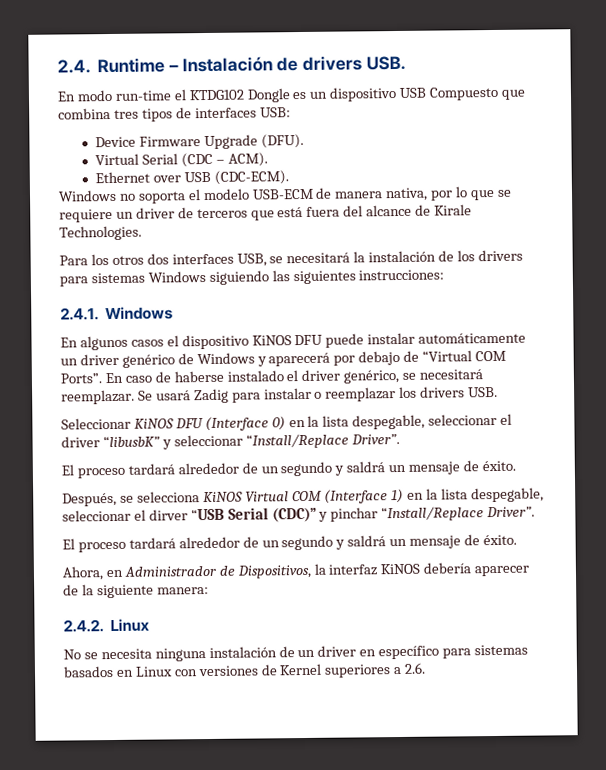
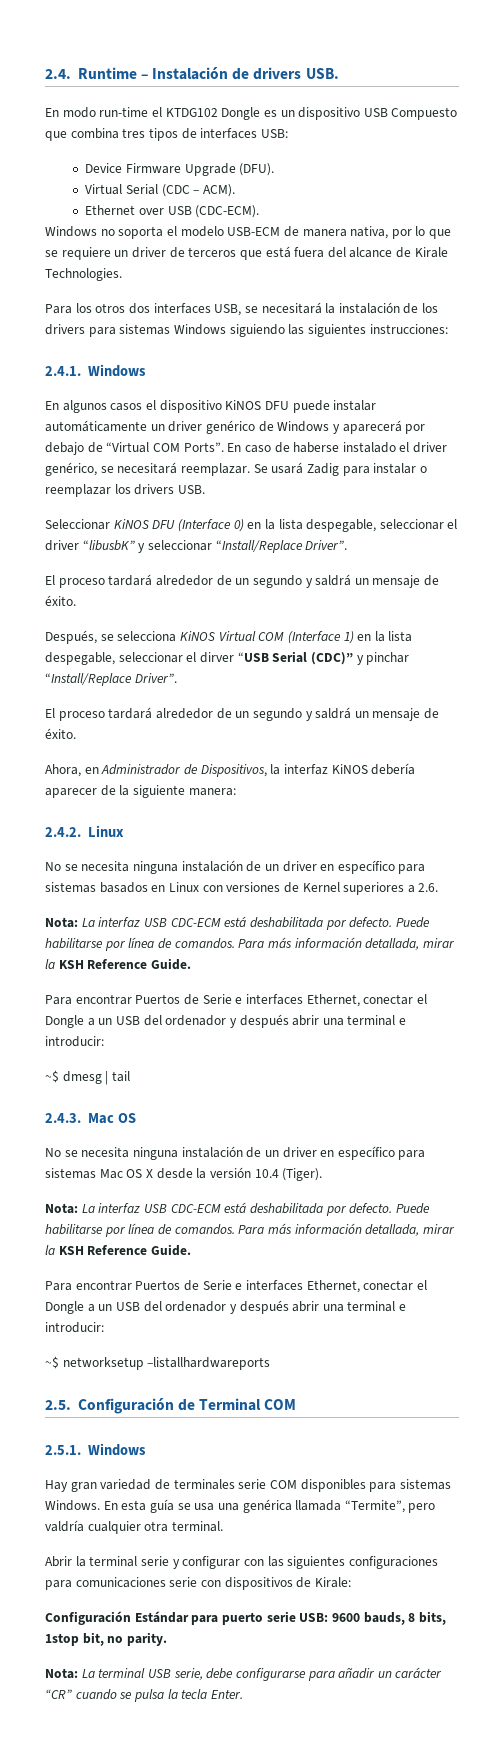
  No se necesita ninguna instalación de un driver en específico para sistemas basados en Linux con versiones de Kernel superiores a 2.6.
+ Nota: La interfaz USB CDC-ECM está deshabilitada por defecto. Puede habilitarse por línea de comandos. Para más información detallada, mirar la KSH Reference Guide.
+ Para encontrar Puertos de Serie e interfaces Ethernet, conectar el Dongle a un USB del ordenador y después abrir una terminal e introducir:
+ ~$ dmesg | tail
+ 2.4.3. Mac OS
+ No se necesita ninguna instalación de un driver en específico para sistemas Mac OS X desde la versión 10.4 (Tiger).
+ Nota: La interfaz USB CDC-ECM está deshabilitada por defecto. Puede habilitarse por línea de comandos. Para más información detallada, mirar la KSH Reference Guide.
+ Para encontrar Puertos de Serie e interfaces Ethernet, conectar el Dongle a un USB del ordenador y después abrir una terminal e introducir:
+ ~$ networksetup –listallhardwareports
+ 2.5. Configuración de Terminal COM
+ 2.5.1. Windows
+ Hay gran variedad de terminales serie COM disponibles para sistemas Windows. En esta guía se usa una genérica llamada “Termite”, pero valdría cualquier otra terminal.
+ Abrir la terminal serie y configurar con las siguientes configuraciones para comunicaciones serie con dispositivos de Kirale:
+ Configuración Estándar para puerto serie USB: 9600 bauds, 8 bits, 1stop bit, no parity.
+ Nota: La terminal USB serie, debe configurarse para añadir un carácter “CR” cuando se pulsa la tecla Enter.

